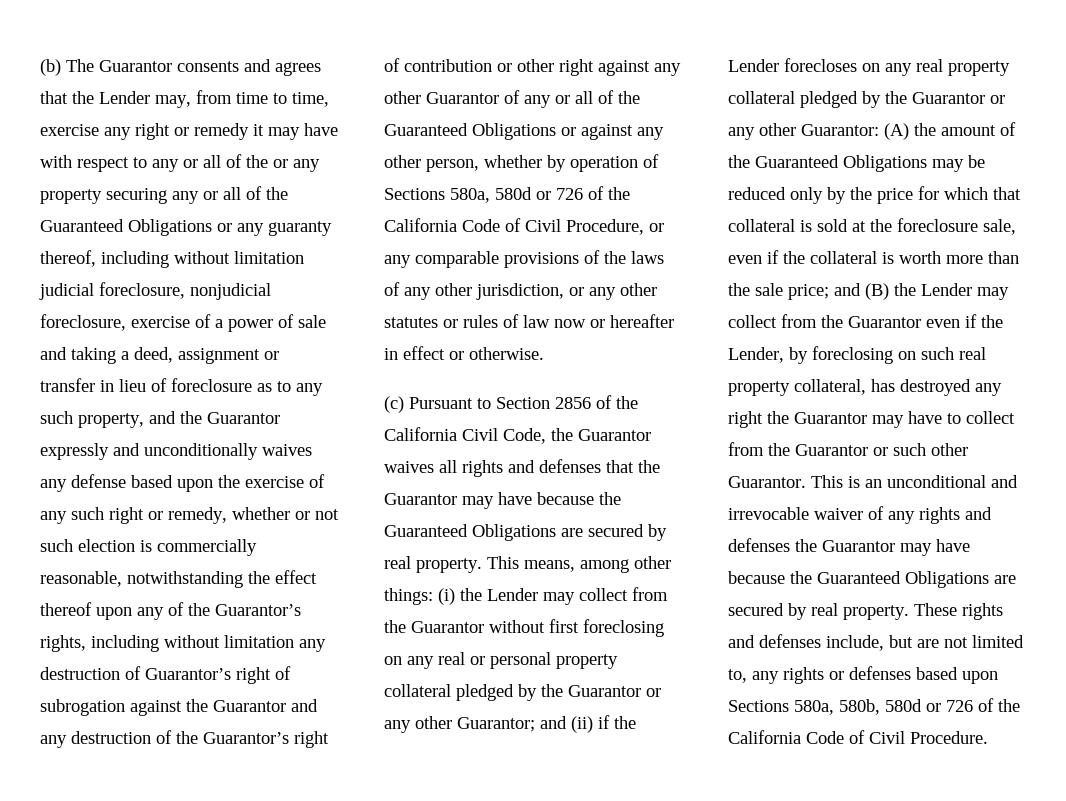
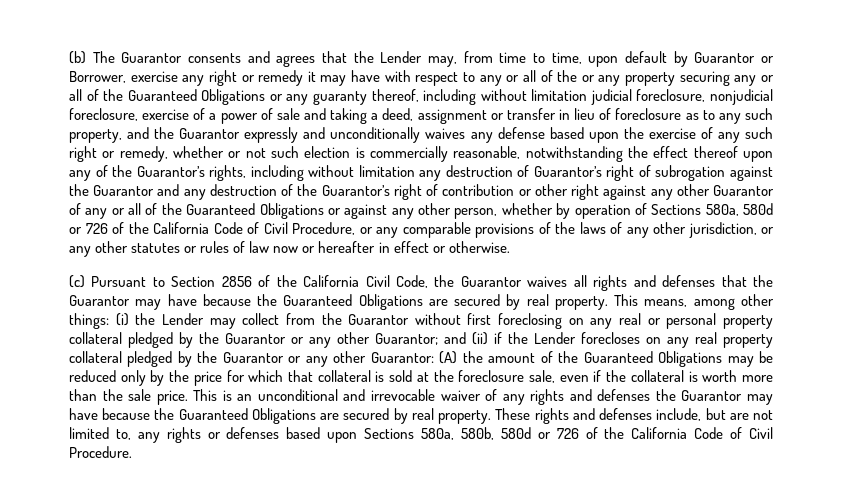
- (b) The Guarantor consents and agrees that the Lender may, from time to time, exercise any right or remedy it may have with respect to any or all of the or any property securing any or all of the Guaranteed Obligations or any guaranty thereof, including without limitation judicial foreclosure, nonjudicial foreclosure, exercise of a power of sale and taking a deed, assignment or transfer in lieu of foreclosure as to any such property, and the Guarantor expressly and unconditionally waives any defense based upon the exercise of any such right or remedy, whether or not such election is commercially reasonable, notwithstanding the effect thereof upon any of the Guarantor’s rights, including without limitation any destruction of Guarantor’s right of subrogation against the Guarantor and any destruction of the Guarantor’s right of contribution or other right against any other Guarantor of any or all of the Guaranteed Obligations or against any other person, whether by operation of Sections 580a, 580d or 726 of the California Code of Civil Procedure, or any comparable provisions of the laws of any other jurisdiction, or any other statutes or rules of law now or hereafter in effect or otherwise.
+ (b) The Guarantor consents and agrees that the Lender may, from time to time, upon default by Guarantor or Borrower, exercise any right or remedy it may have with respect to any or all of the or any property securing any or all of the Guaranteed Obligations or any guaranty thereof, including without limitation judicial foreclosure, nonjudicial foreclosure, exercise of a power of sale and taking a deed, assignment or transfer in lieu of foreclosure as to any such property, and the Guarantor expressly and unconditionally waives any defense based upon the exercise of any such right or remedy, whether or not such election is commercially reasonable, notwithstanding the effect thereof upon any of the Guarantor’s rights, including without limitation any destruction of Guarantor’s right of subrogation against the Guarantor and any destruction of the Guarantor’s right of contribution or other right against any other Guarantor of any or all of the Guaranteed Obligations or against any other person, whether by operation of Sections 580a, 580d or 726 of the California Code of Civil Procedure, or any comparable provisions of the laws of any other jurisdiction, or any other statutes or rules of law now or hereafter in effect or otherwise.
- (A) the amount of the Guaranteed Obligations may be reduced only by the price for which that collateral is sold at the foreclosure sale, even if the collateral is worth more than the sale price; and (B) the Lender may collect from the Guarantor even if the Lender, by foreclosing on such real property collateral, has destroyed any right the Guarantor may have to collect from the Guarantor or such other Guarantor.
+ (A) the amount of the Guaranteed Obligations may be reduced only by the price for which that collateral is sold at the foreclosure sale, even if the collateral is worth more than the sale price.

